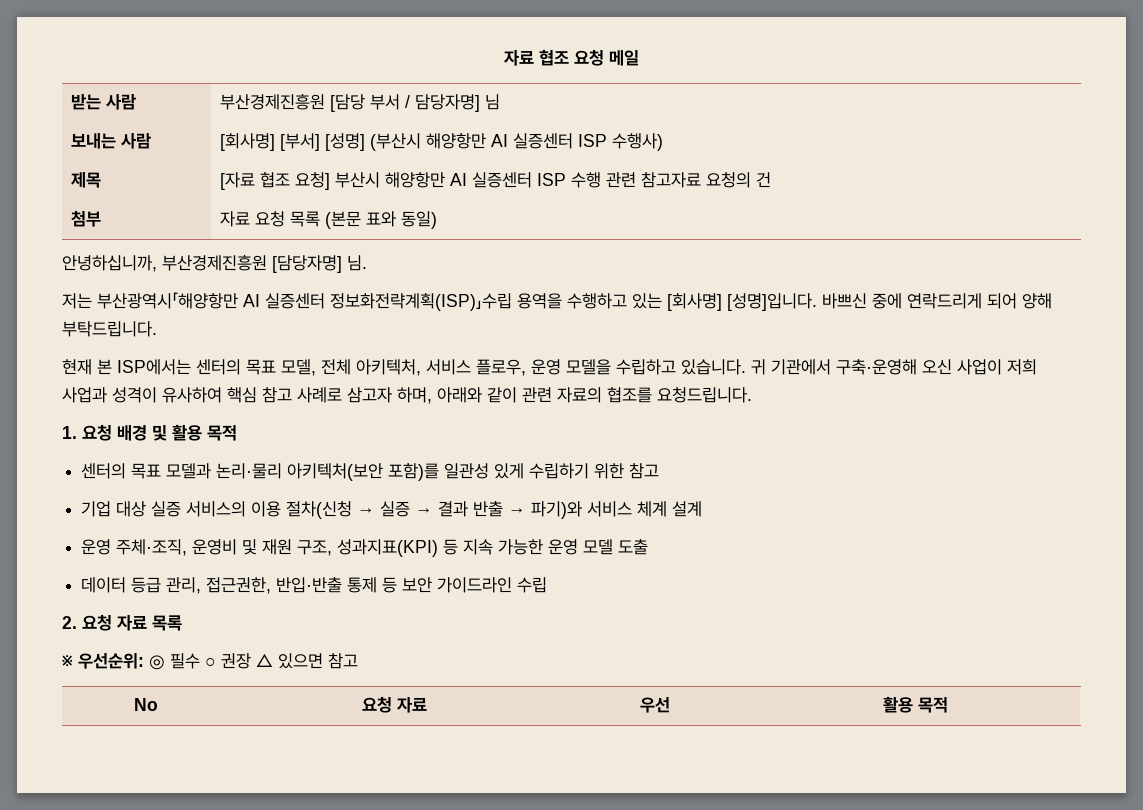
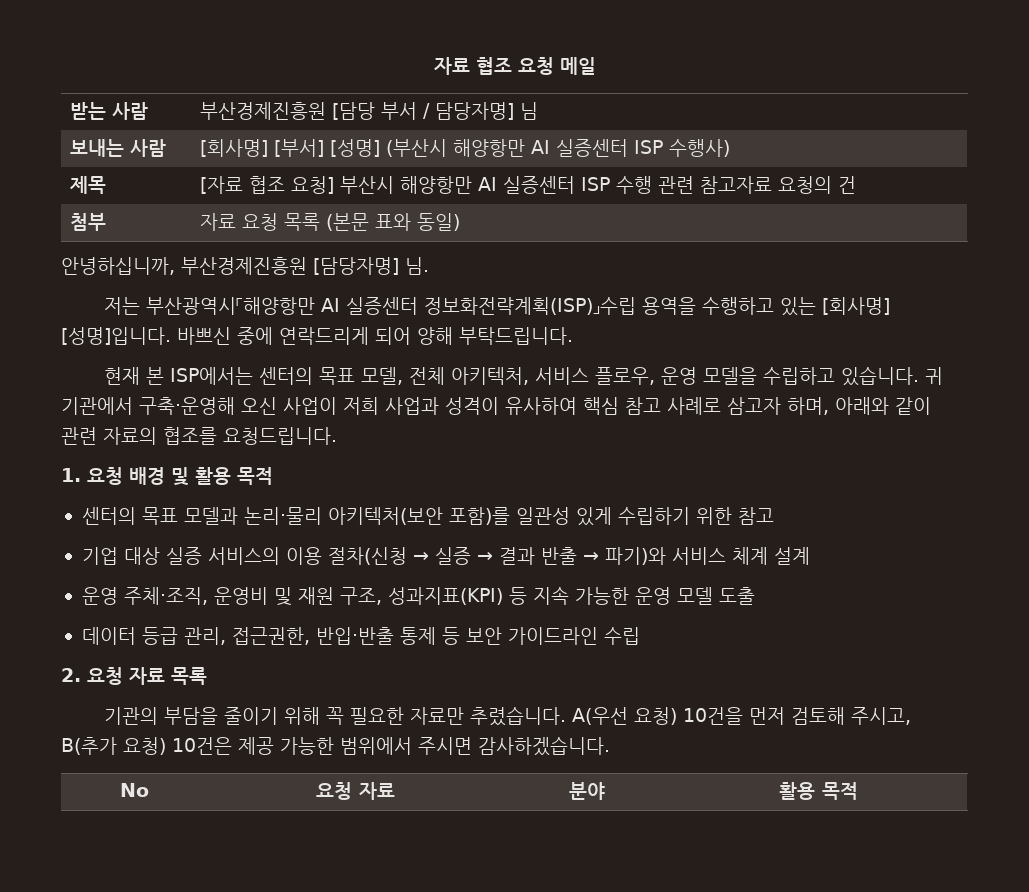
- ※ 우선순위: ◎ 필수 ○ 권장 △ 있으면 참고
+ 기관의 부담을 줄이기 위해 꼭 필요한 자료만 추렸습니다. A(우선 요청) 10건을 먼저 검토해 주시고, B(추가 요청) 10건은 제공 가능한 범위에서 주시면 감사하겠습니다.
- No | 요청 자료 | 우선 | 활용 목적
+ No | 요청 자료 | 분야 | 활용 목적

